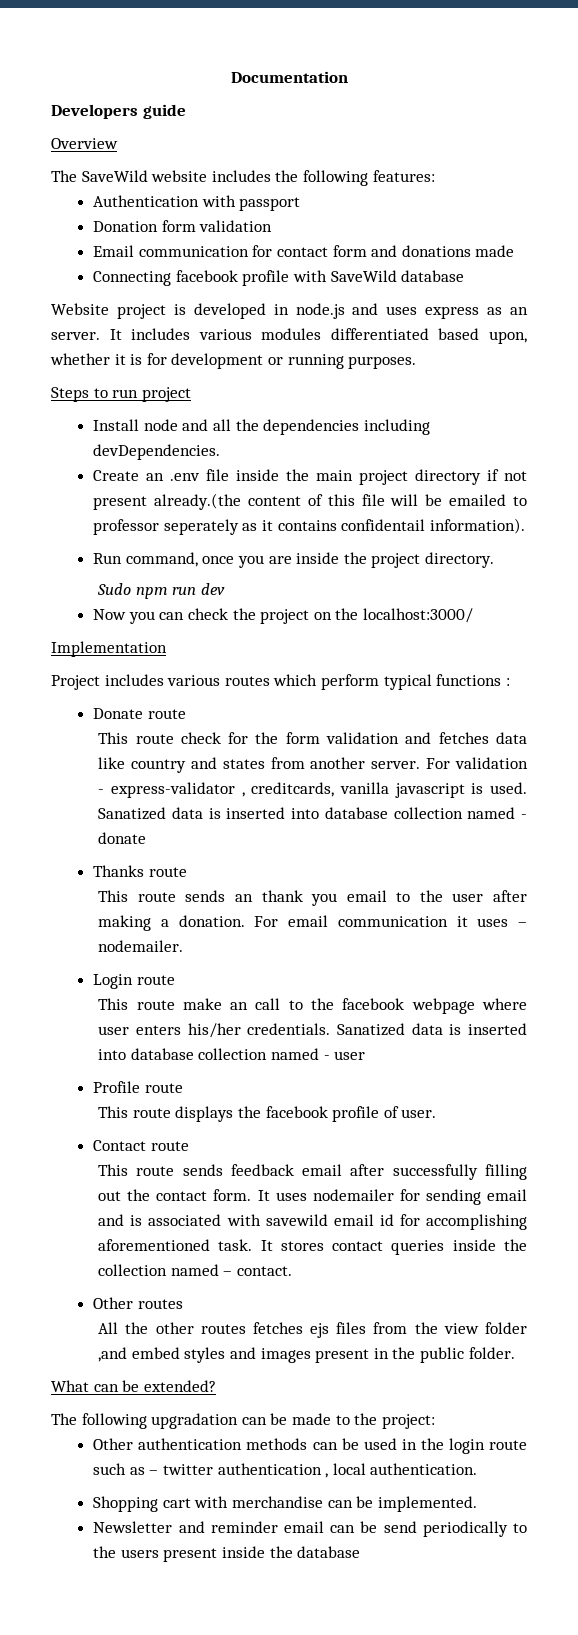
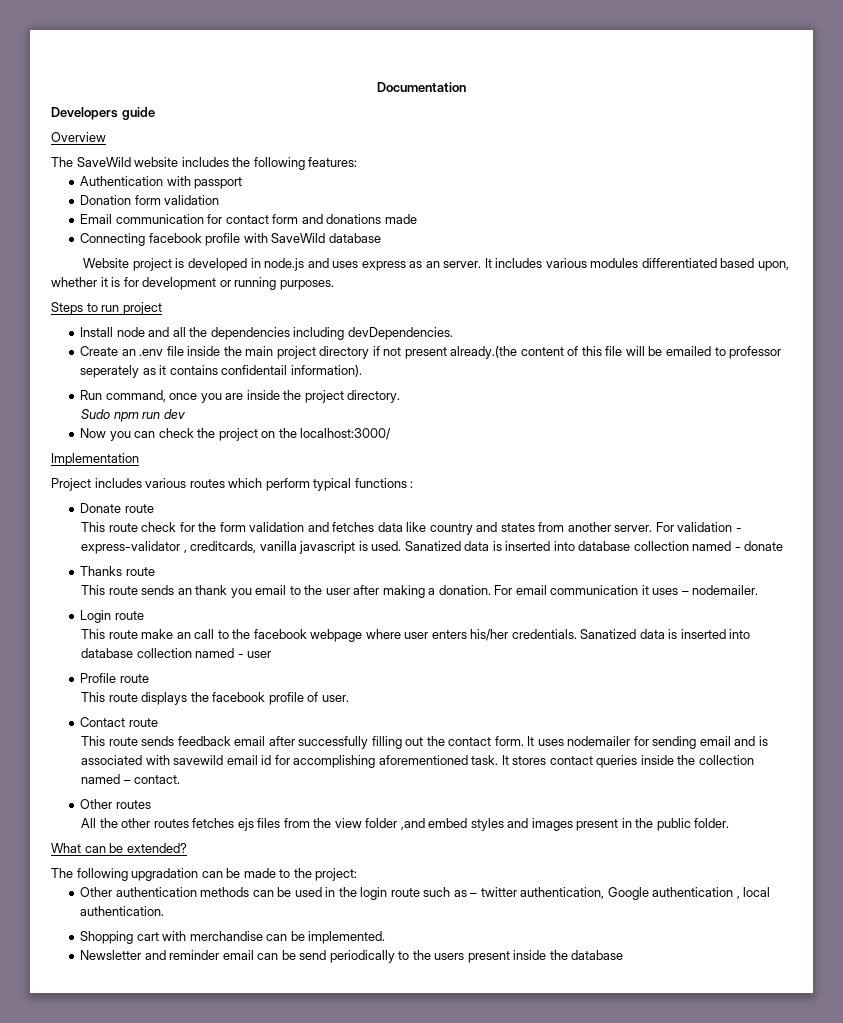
- Other authentication methods can be used in the login route such as – twitter authentication , local authentication.
+ Other authentication methods can be used in the login route such as – twitter authentication, Google authentication , local authentication.

